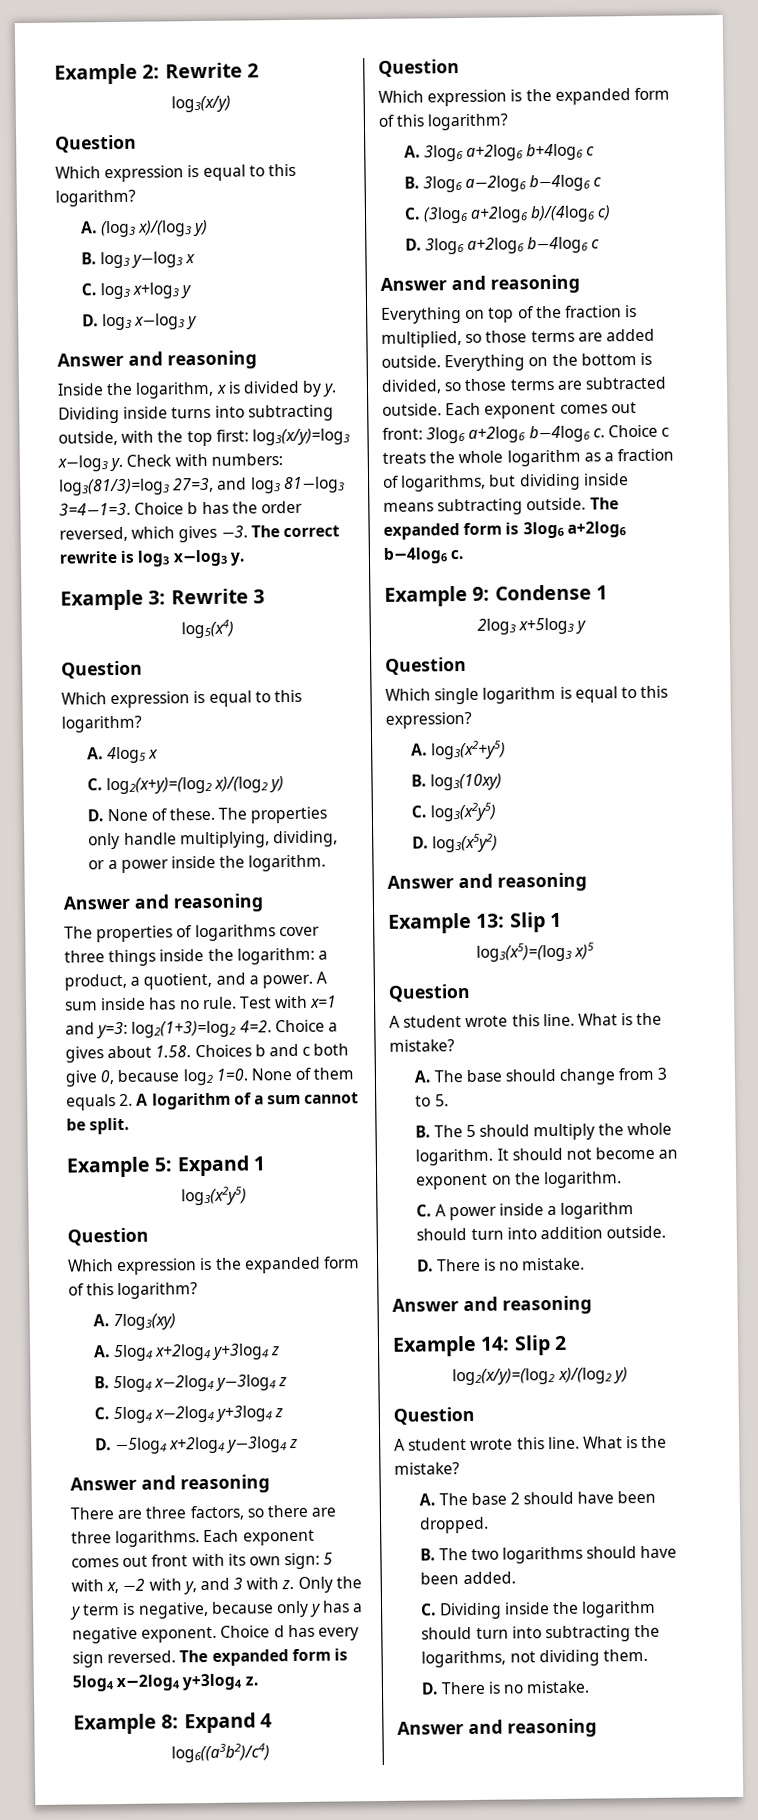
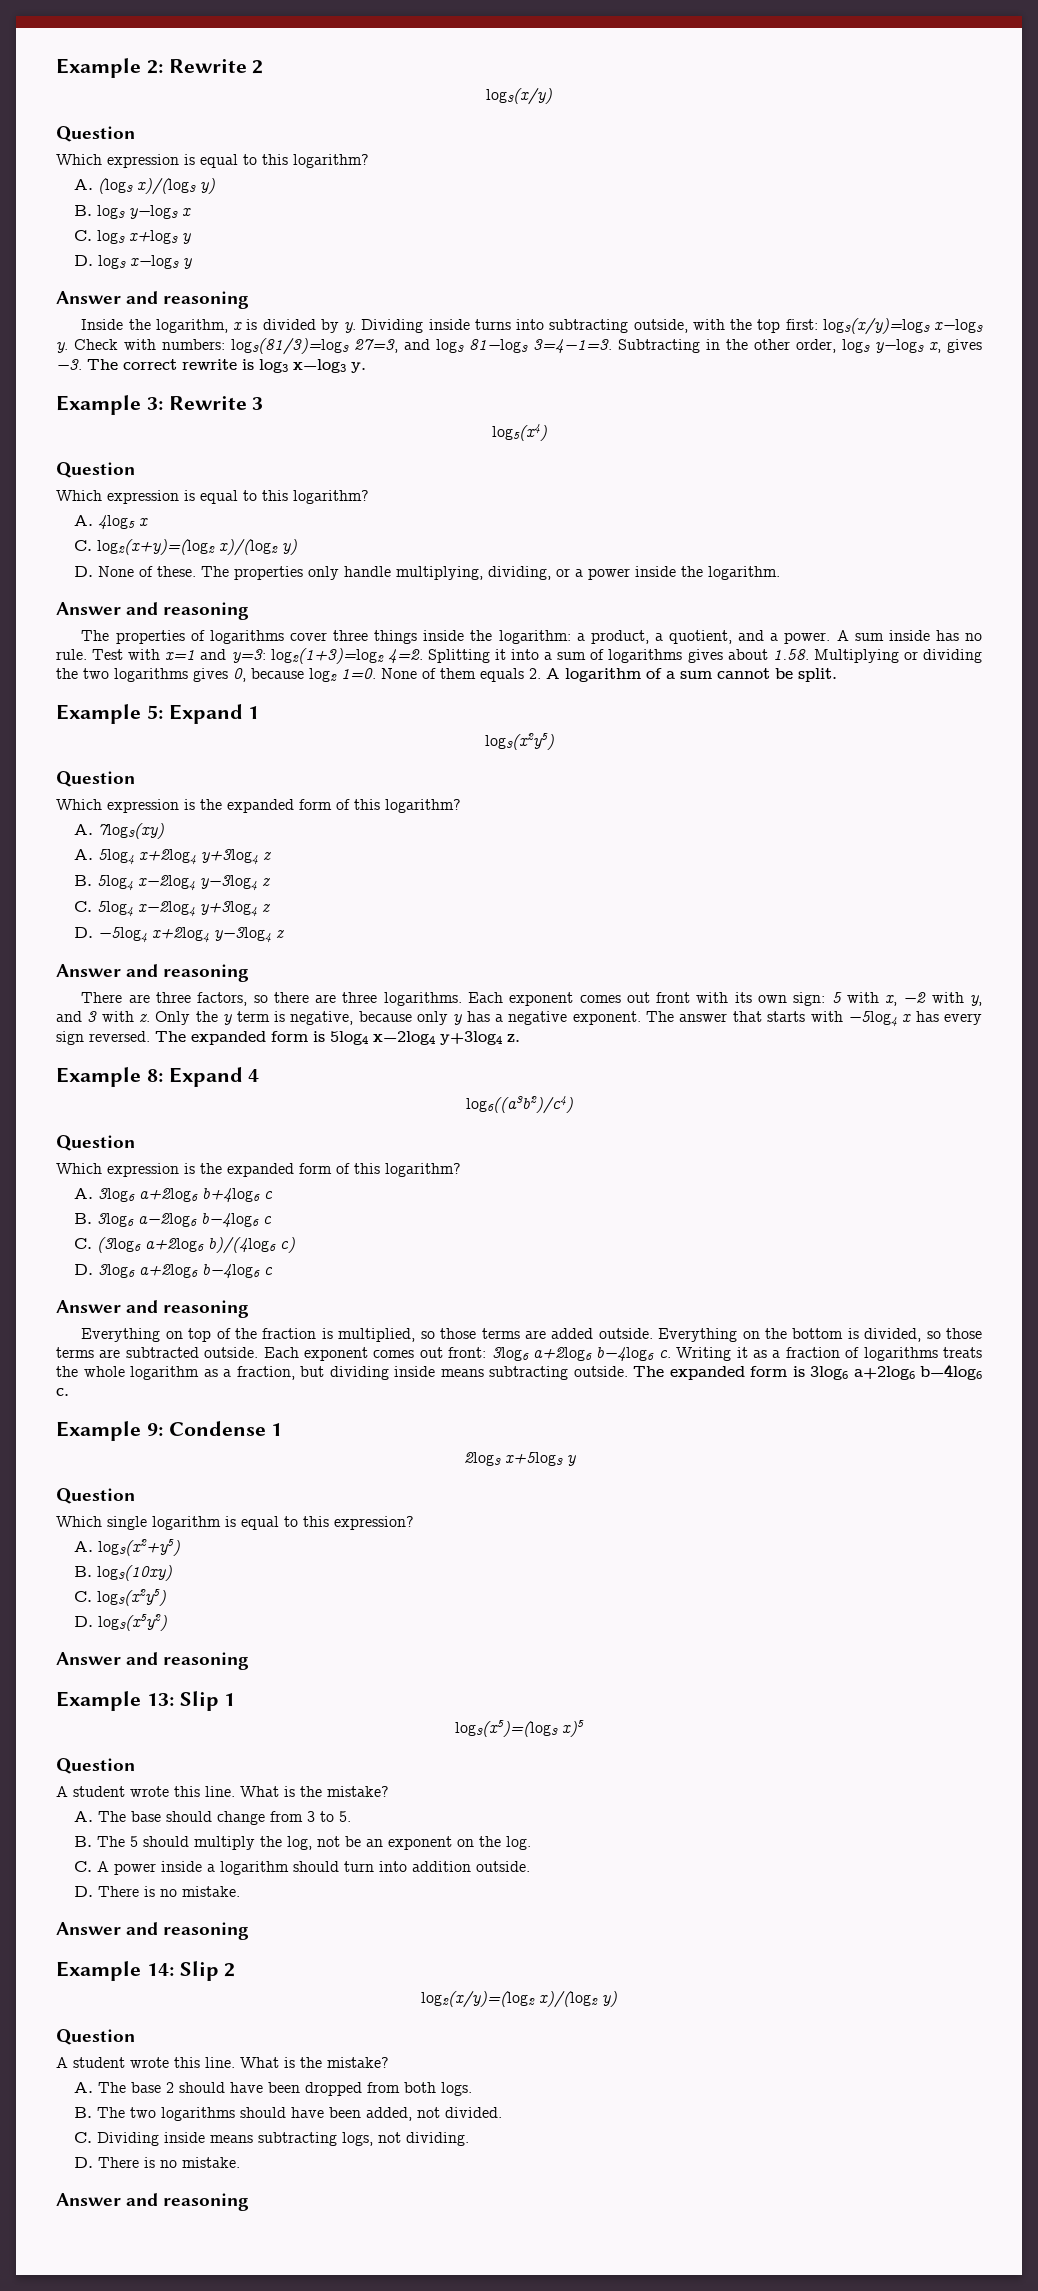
- Choice b has the order reversed, which gives −3.
+ Subtracting in the other order, log3 y−log3 x, gives −3.
- Choice a gives about 1.58. Choices b and c both give 0, because log2 1=0.
+ Splitting it into a sum of logarithms gives about 1.58. Multiplying or dividing the two logarithms gives 0, because log2 1=0.
- Choice d has every sign reversed.
+ The answer that starts with −5log4 x has every sign reversed.
- Choice c treats the whole logarithm as a fraction of logarithms, but dividing inside means subtracting outside.
+ Writing it as a fraction of logarithms treats the whole logarithm as a fraction, but dividing inside means subtracting outside.
- B. The 5 should multiply the whole logarithm. It should not become an exponent on the logarithm.
+ B. The 5 should multiply the log, not be an exponent on the log.
- A. The base 2 should have been dropped.
+ A. The base 2 should have been dropped from both logs.
- B. The two logarithms should have been added.
+ B. The two logarithms should have been added, not divided.
- C. Dividing inside the logarithm should turn into subtracting the logarithms, not dividing them.
+ C. Dividing inside means subtracting logs, not dividing.

